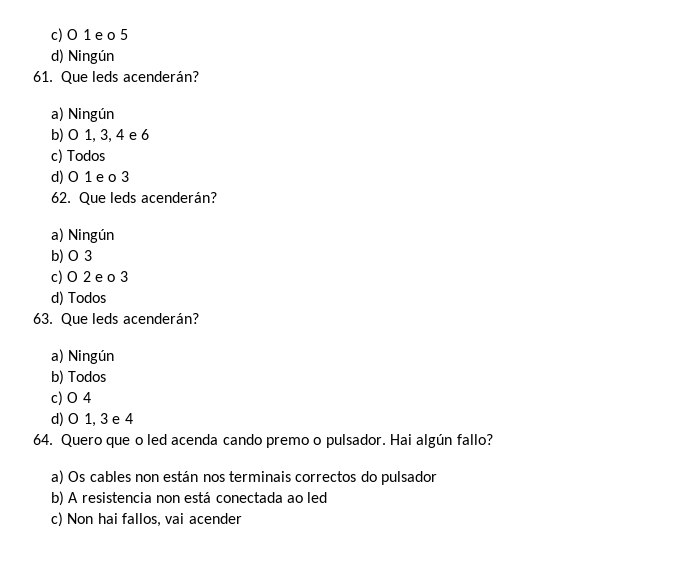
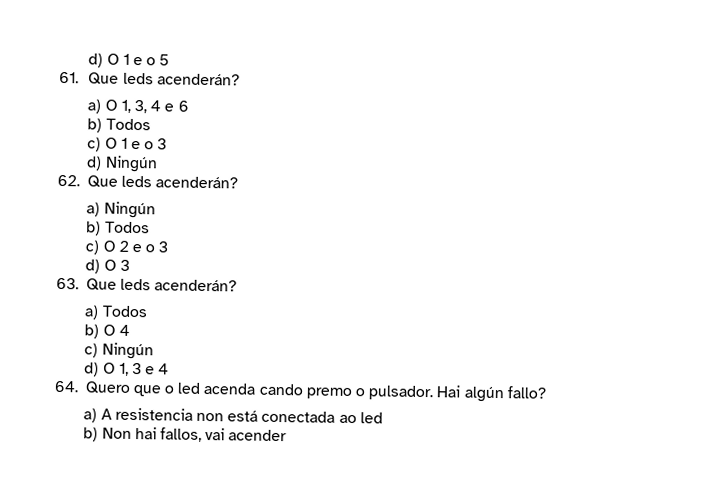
- c) O 1 e o 5
+ d) O 1 e o 5
- d) Ningún
  61. Que leds acenderán?
- a) Ningún
- b) O 1, 3, 4 e 6
- c) Todos
- d) O 1 e o 3
+ a) O 1, 3, 4 e 6
+ b) Todos
+ c) O 1 e o 3
+ d) Ningún
  62. Que leds acenderán?
- a) Ningún
- b) O 3
- c) O 2 e o 3
- d) Todos
- 63. Que leds acenderán?
- c) O 4
+ c) O 2 e o 3
+ d) O 3
+ 63. Que leds acenderán?
+ a) Todos
+ b) O 4
+ c) Ningún
- a) Os cables non están nos terminais correctos do pulsador
- b) A resistencia non está conectada ao led
+ a) A resistencia non está conectada ao led
- c) Non hai fallos, vai acender
+ b) Non hai fallos, vai acender

